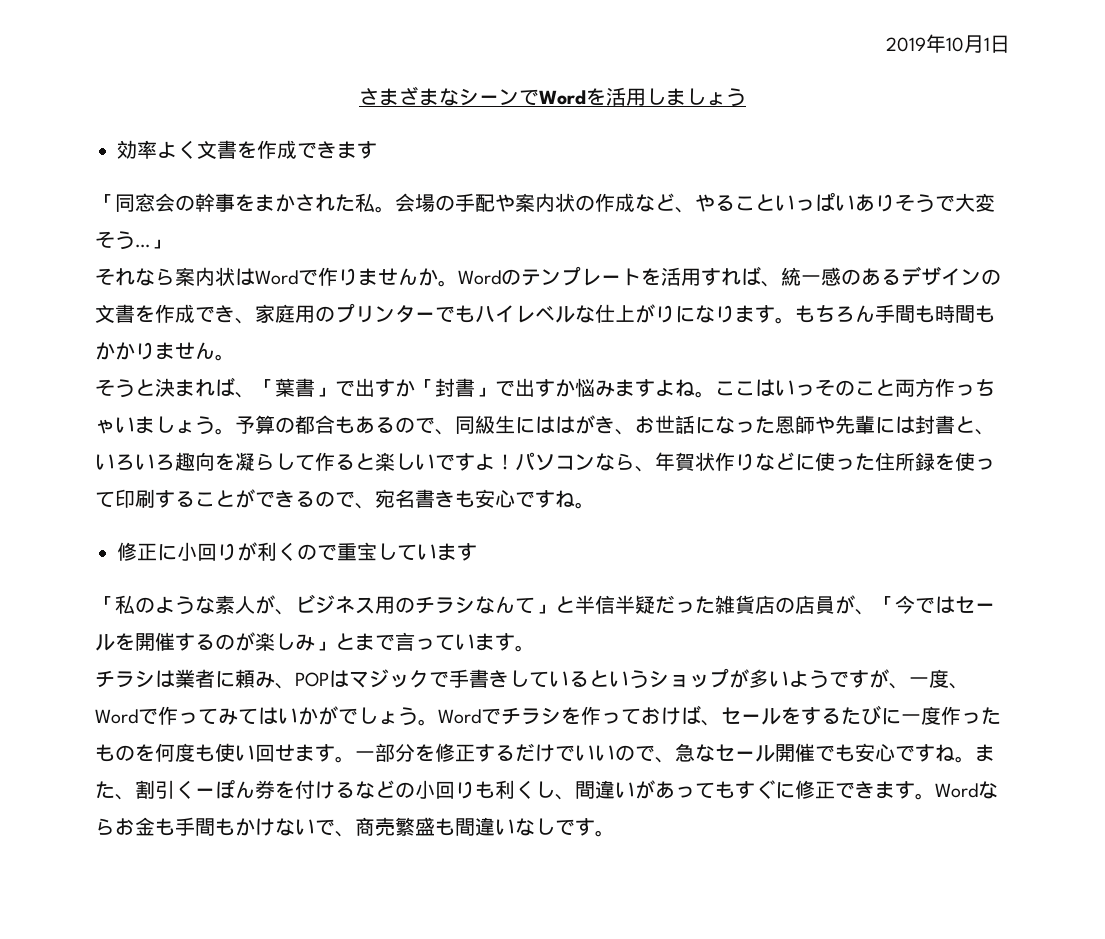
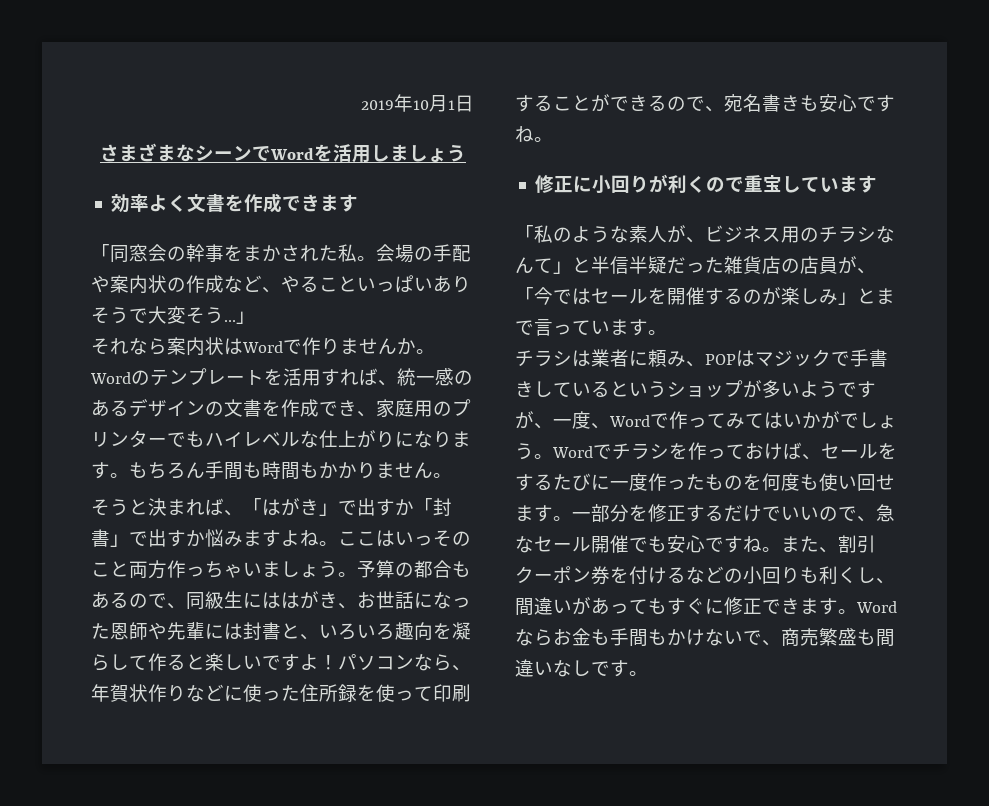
- そうと決まれば、「葉書」で出すか「封書」で出すか悩みますよね。
+ そうと決まれば、「はがき」で出すか「封書」で出すか悩みますよね。
- また、割引くーぽん券を付けるなどの小回りも利くし、間違いがあってもすぐに修正できます。
+ また、割引クーポン券を付けるなどの小回りも利くし、間違いがあってもすぐに修正できます。

